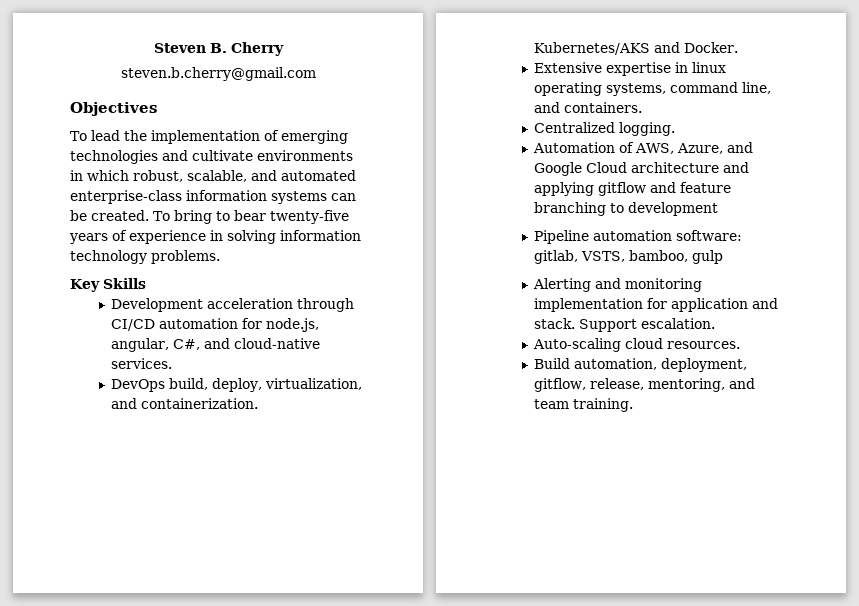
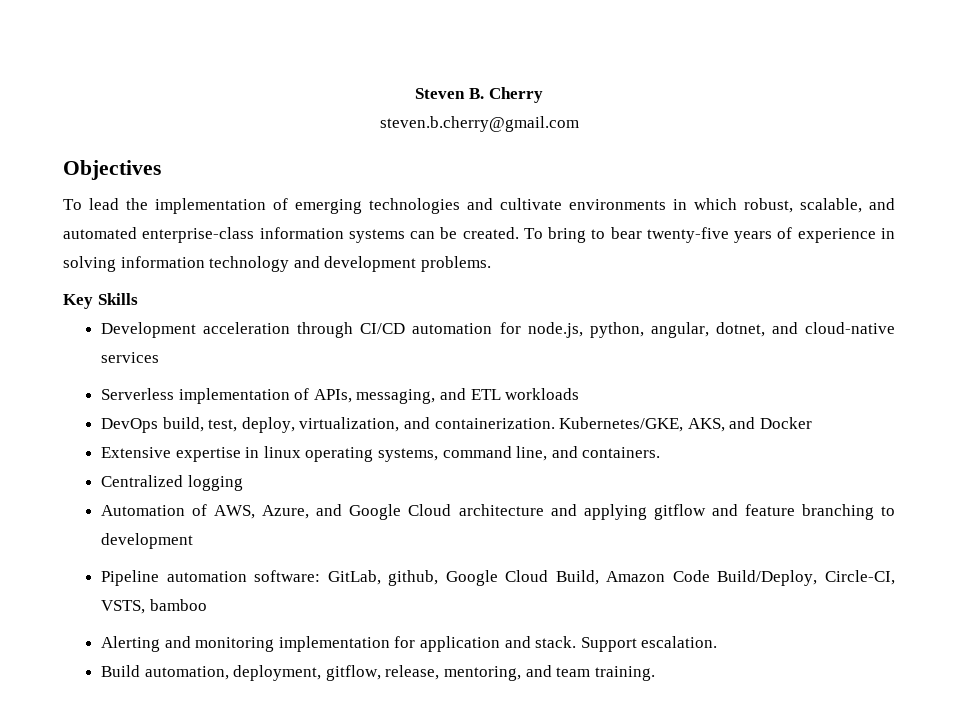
- To bring to bear twenty-five years of experience in solving information technology problems.
+ To bring to bear twenty-five years of experience in solving information technology and development problems.
- Development acceleration through CI/CD automation for node.js, angular, C#, and cloud-native services.
+ Development acceleration through CI/CD automation for node.js, python, angular, dotnet, and cloud-native services
+ Serverless implementation of APIs, messaging, and ETL workloads
- DevOps build, deploy, virtualization, and containerization.
+ DevOps build, test, deploy, virtualization, and containerization.
- Kubernetes/AKS and Docker.
+ Kubernetes/GKE, AKS, and Docker
- Centralized logging.
+ Centralized logging
- Pipeline automation software: gitlab, VSTS, bamboo, gulp
+ Pipeline automation software: GitLab, github, Google Cloud Build, Amazon Code Build/Deploy, Circle-CI, VSTS, bamboo
- Auto-scaling cloud resources.

